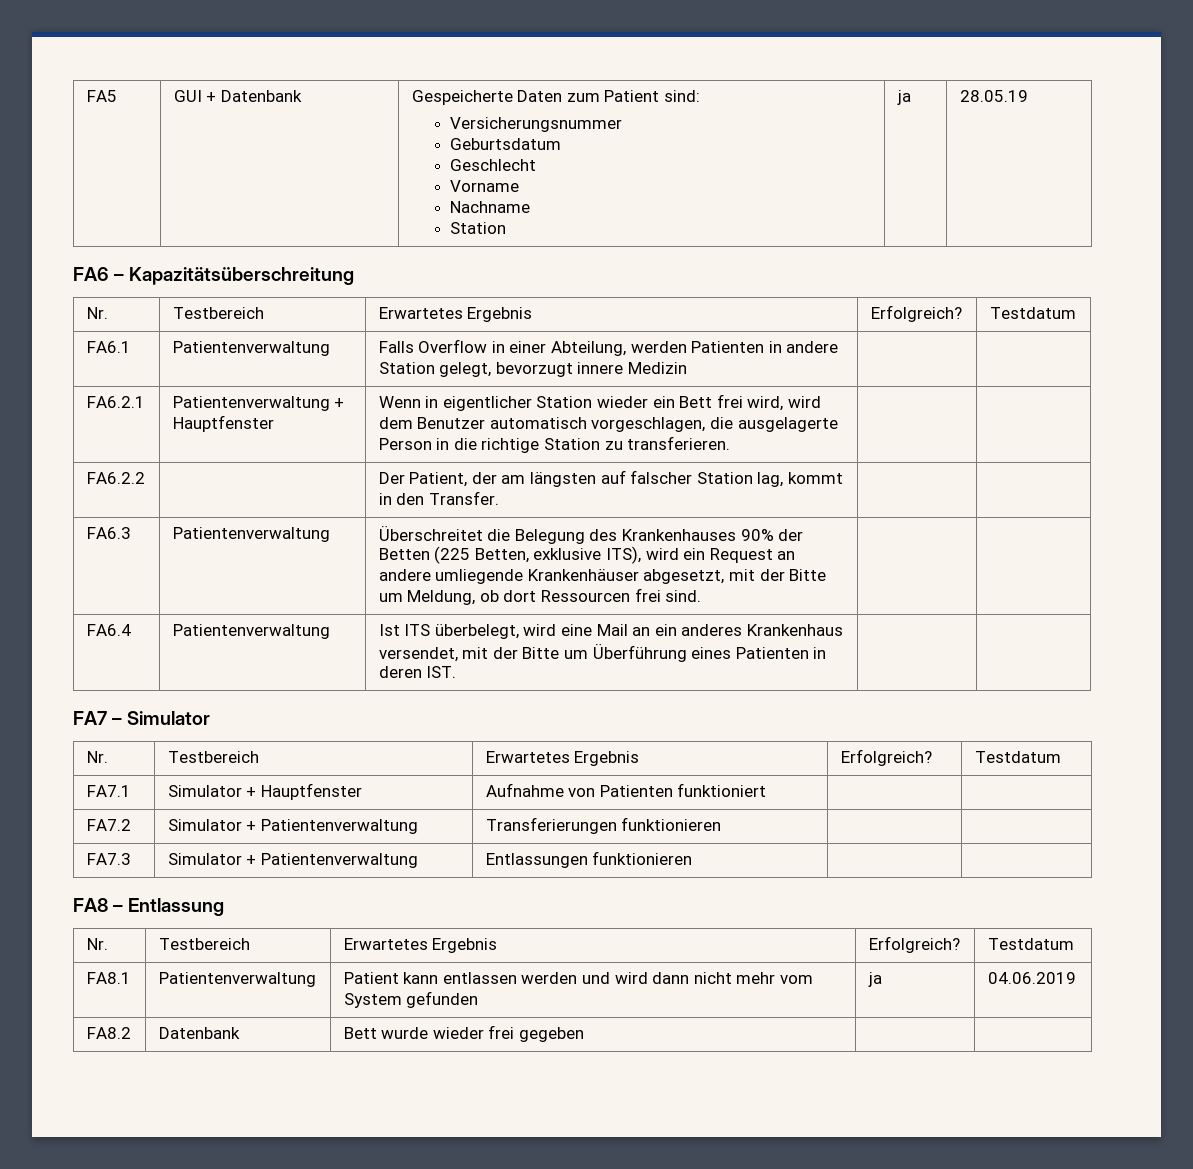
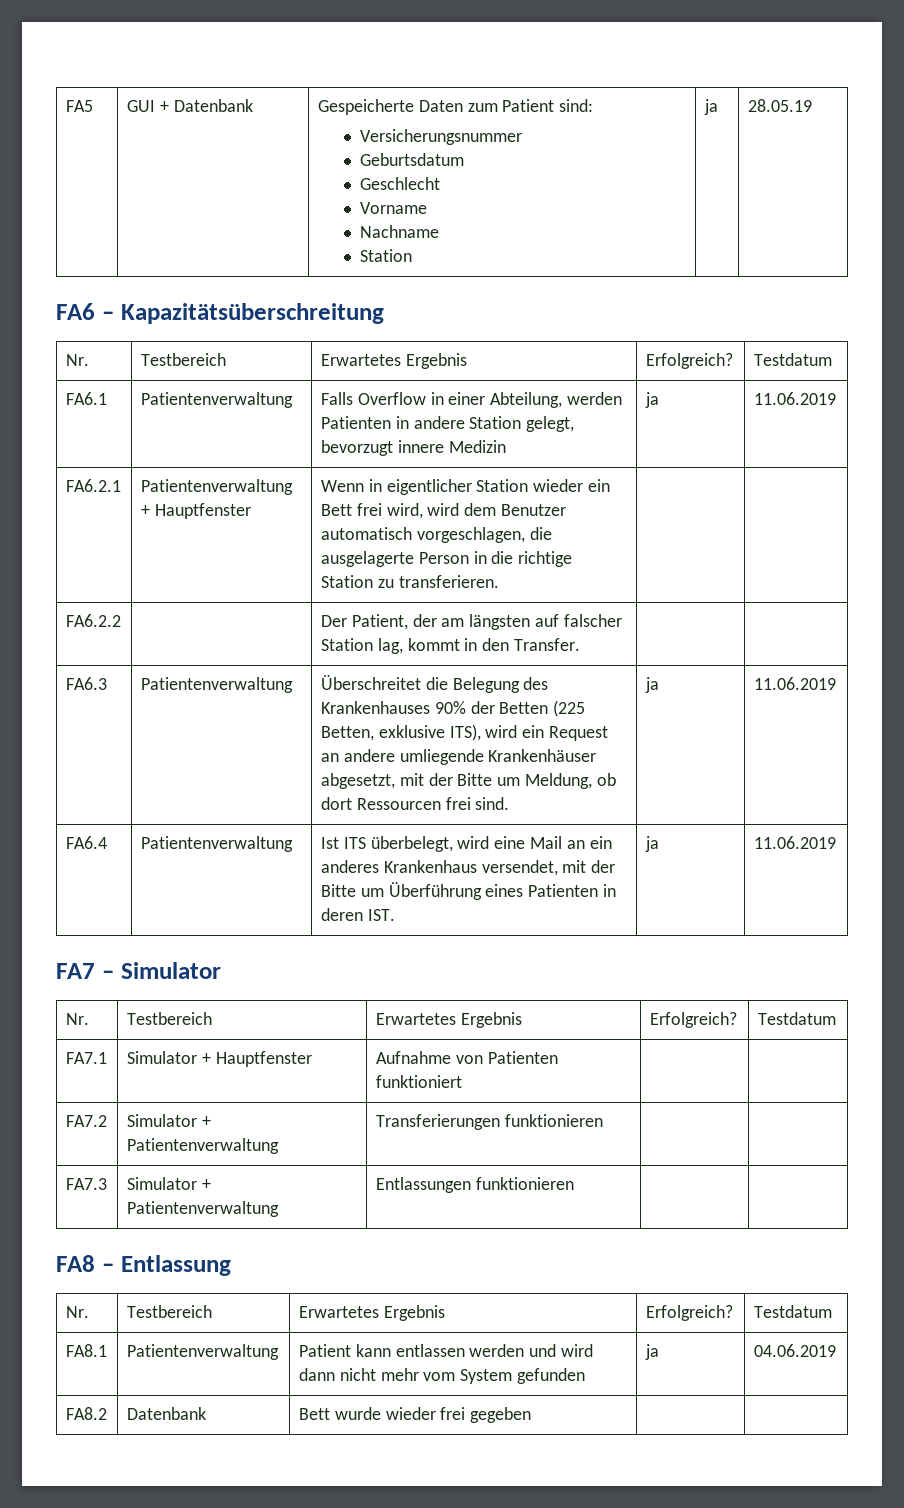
- FA6.1 | Patientenverwaltung | Falls Overflow in einer Abteilung, werden Patienten in andere Station gelegt, bevorzugt innere Medizin | |
+ FA6.1 | Patientenverwaltung | Falls Overflow in einer Abteilung, werden Patienten in andere Station gelegt, bevorzugt innere Medizin | ja | 11.06.2019
- FA6.3 | Patientenverwaltung | Überschreitet die Belegung des Krankenhauses 90% der Betten (225 Betten, exklusive ITS), wird ein Request an andere umliegende Krankenhäuser abgesetzt, mit der Bitte um Meldung, ob dort Ressourcen frei sind. | |
+ FA6.3 | Patientenverwaltung | Überschreitet die Belegung des Krankenhauses 90% der Betten (225 Betten, exklusive ITS), wird ein Request an andere umliegende Krankenhäuser abgesetzt, mit der Bitte um Meldung, ob dort Ressourcen frei sind. | ja | 11.06.2019
- FA6.4 | Patientenverwaltung | Ist ITS überbelegt, wird eine Mail an ein anderes Krankenhaus versendet, mit der Bitte um Überführung eines Patienten in deren IST. | |
+ FA6.4 | Patientenverwaltung | Ist ITS überbelegt, wird eine Mail an ein anderes Krankenhaus versendet, mit der Bitte um Überführung eines Patienten in deren IST. | ja | 11.06.2019

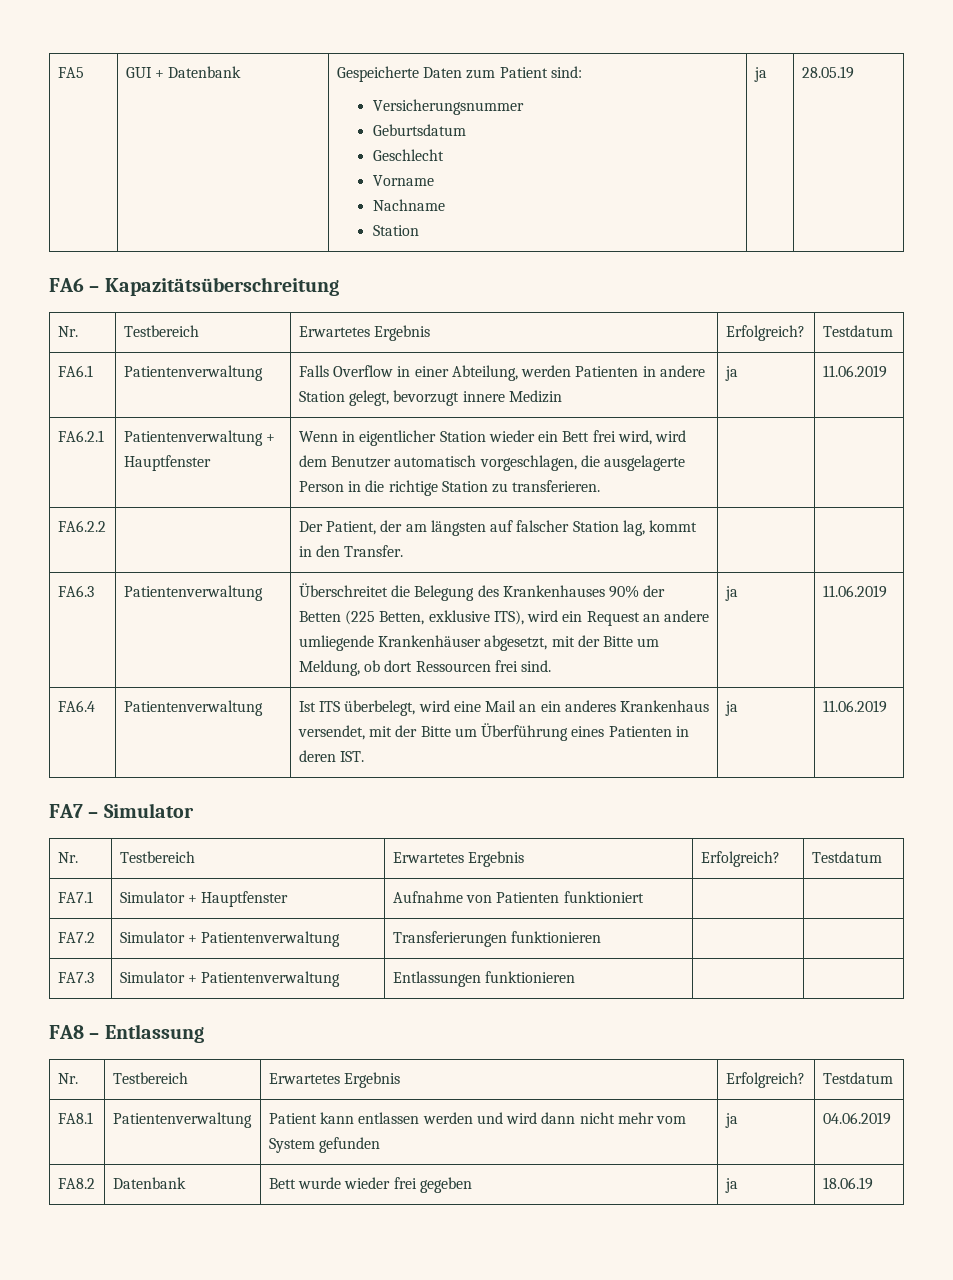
- FA8.2 | Datenbank | Bett wurde wieder frei gegeben | |
+ FA8.2 | Datenbank | Bett wurde wieder frei gegeben | ja | 18.06.19

